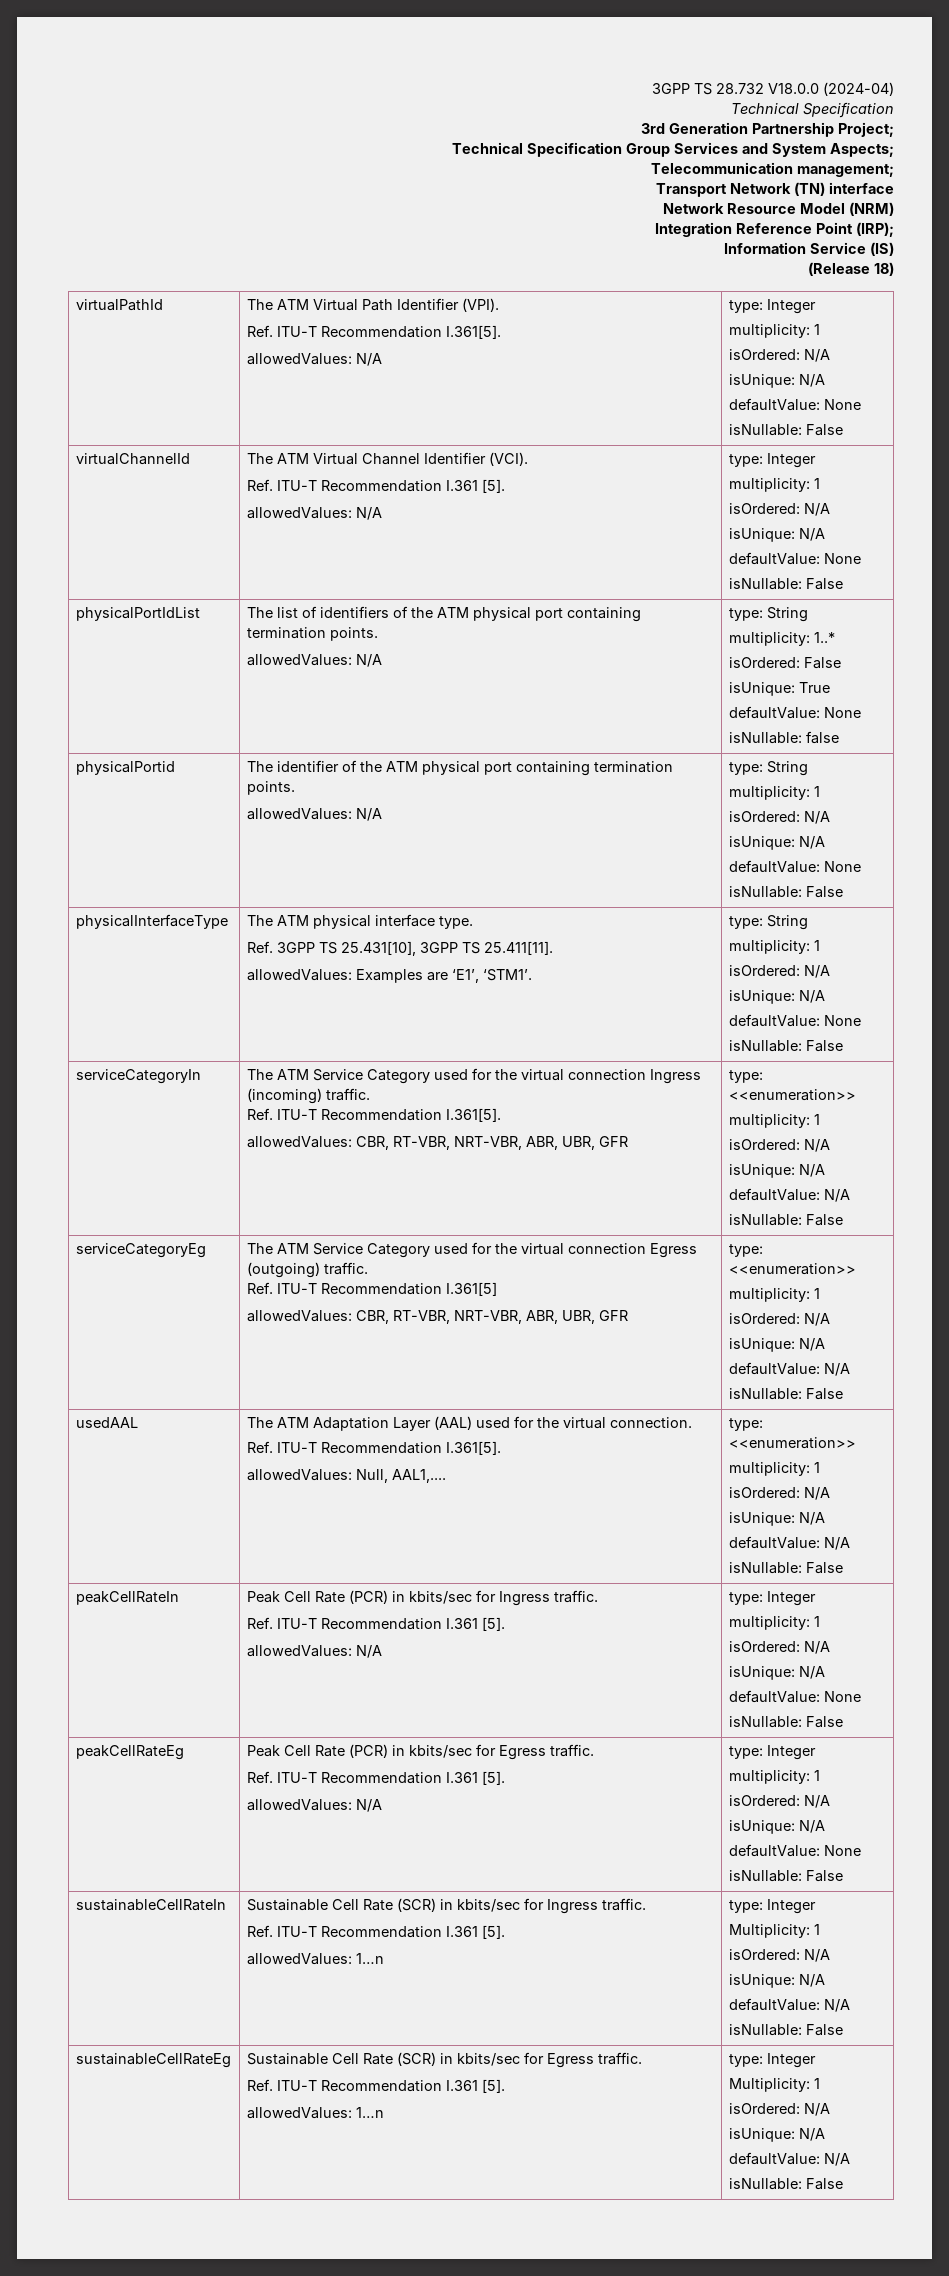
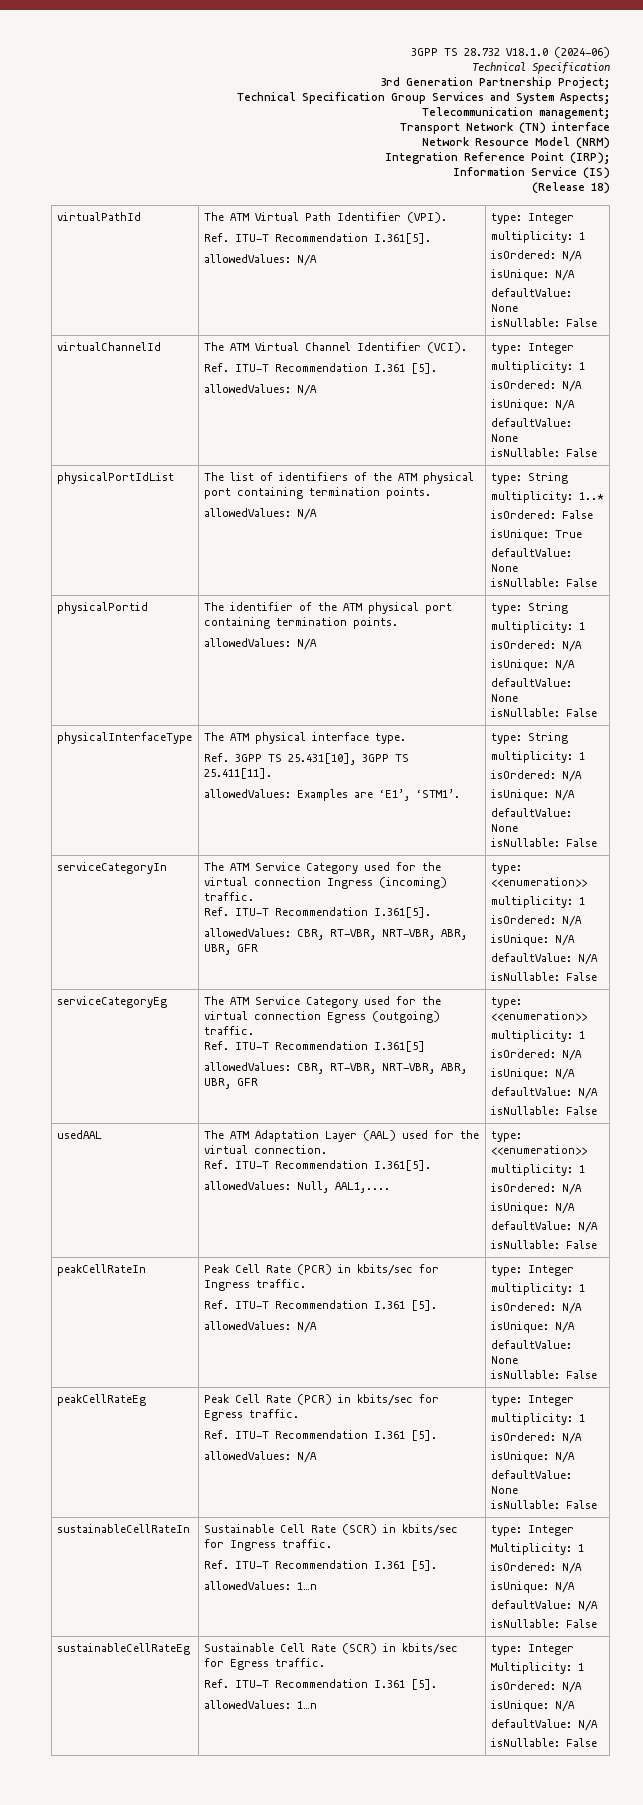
- 3GPP TS 28.732 V18.0.0 (2024-04)
+ 3GPP TS 28.732 V18.1.0 (2024-06)
  physicalPortIdList | The list of identifiers of the ATM physical port containing termination points.
  allowedValues: N/A | type: String
  multiplicity: 1..*
  isOrdered: False
  isUnique: True
  defaultValue: None
- isNullable: false
+ isNullable: False

